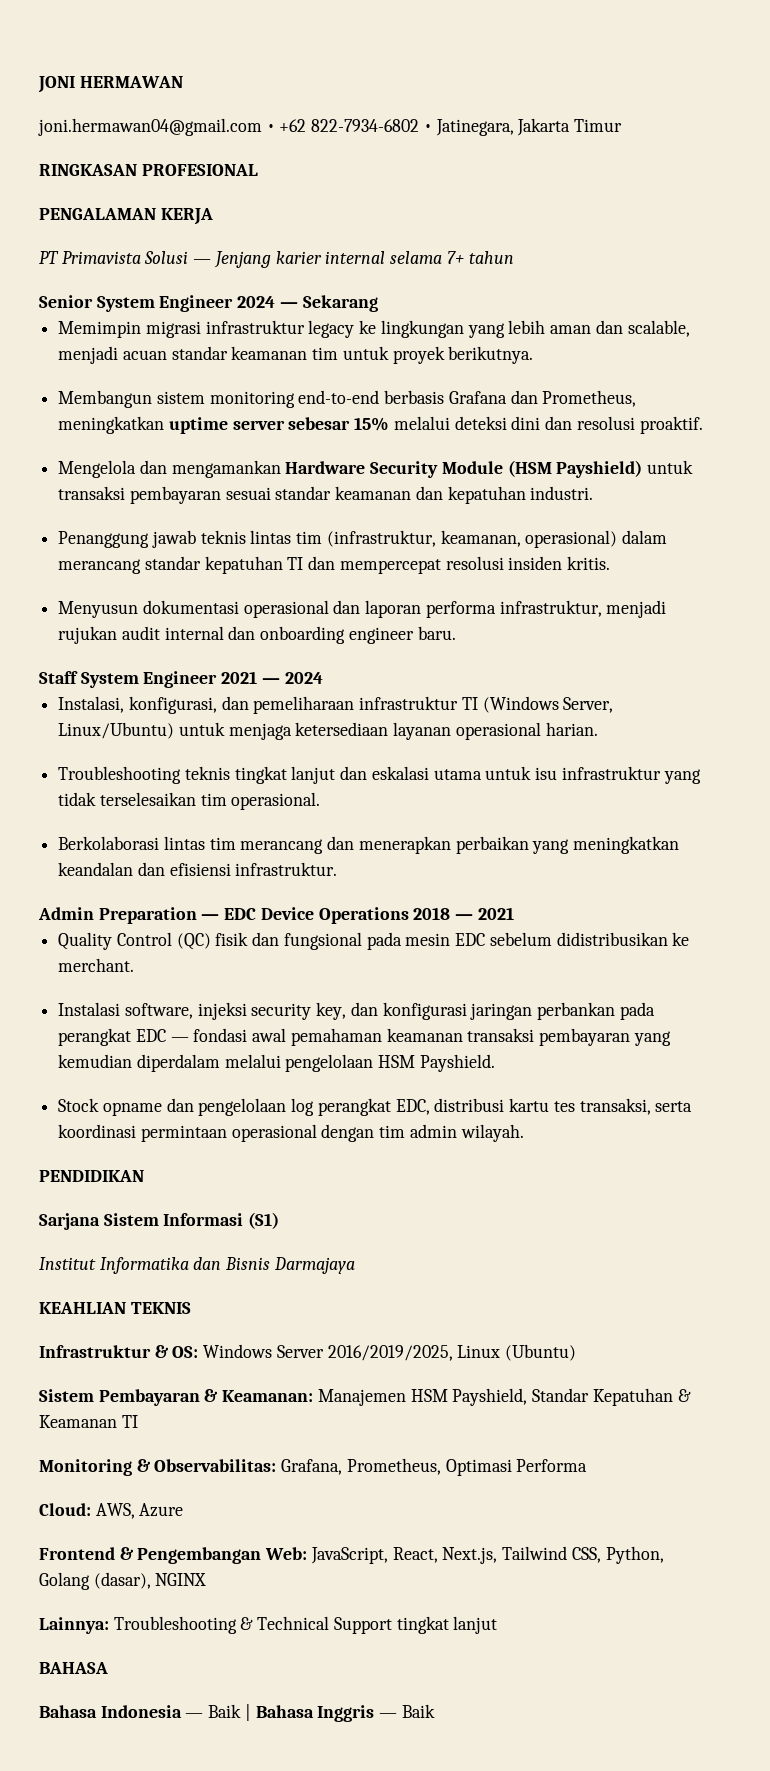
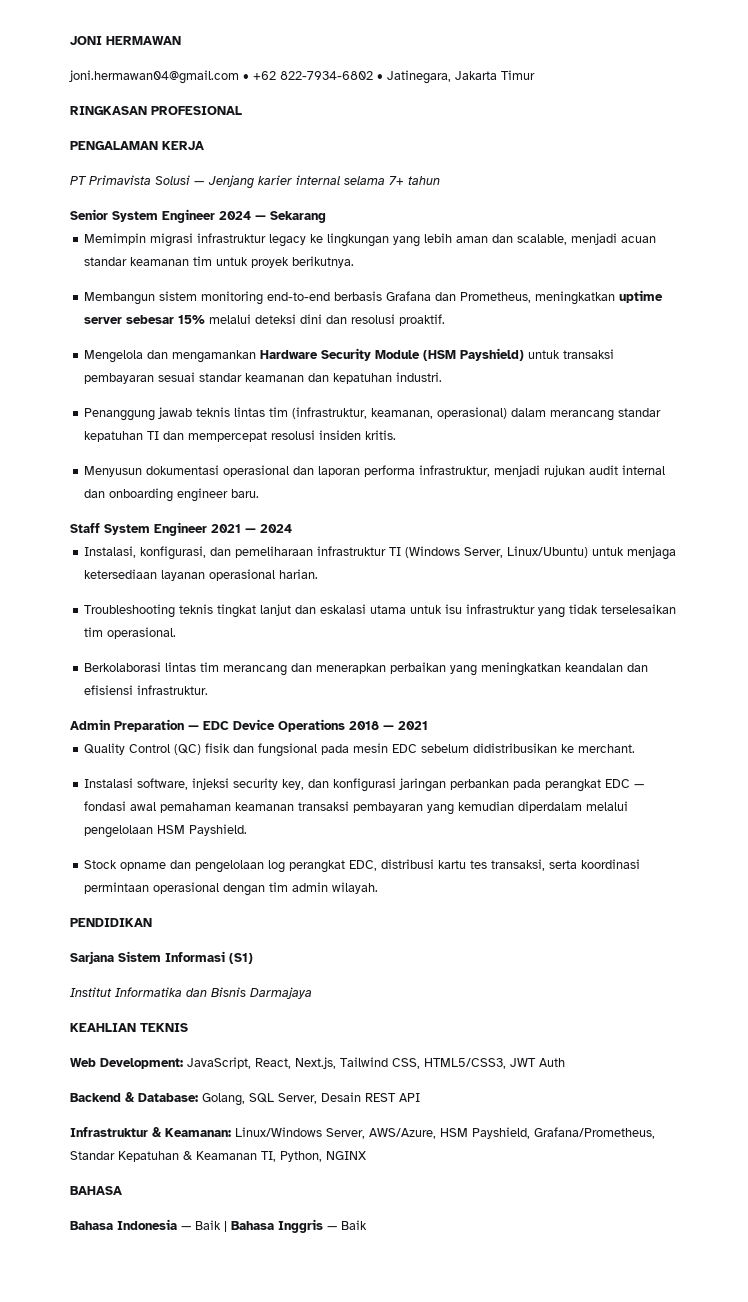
- Infrastruktur & OS: Windows Server 2016/2019/2025, Linux (Ubuntu)
- Sistem Pembayaran & Keamanan: Manajemen HSM Payshield, Standar Kepatuhan & Keamanan TI
- Monitoring & Observabilitas: Grafana, Prometheus, Optimasi Performa
- Cloud: AWS, Azure
- Frontend & Pengembangan Web: JavaScript, React, Next.js, Tailwind CSS, Python, Golang (dasar), NGINX
- Lainnya: Troubleshooting & Technical Support tingkat lanjut
+ Web Development: JavaScript, React, Next.js, Tailwind CSS, HTML5/CSS3, JWT Auth
+ Backend & Database: Golang, SQL Server, Desain REST API
+ Infrastruktur & Keamanan: Linux/Windows Server, AWS/Azure, HSM Payshield, Grafana/Prometheus, Standar Kepatuhan & Keamanan TI, Python, NGINX

